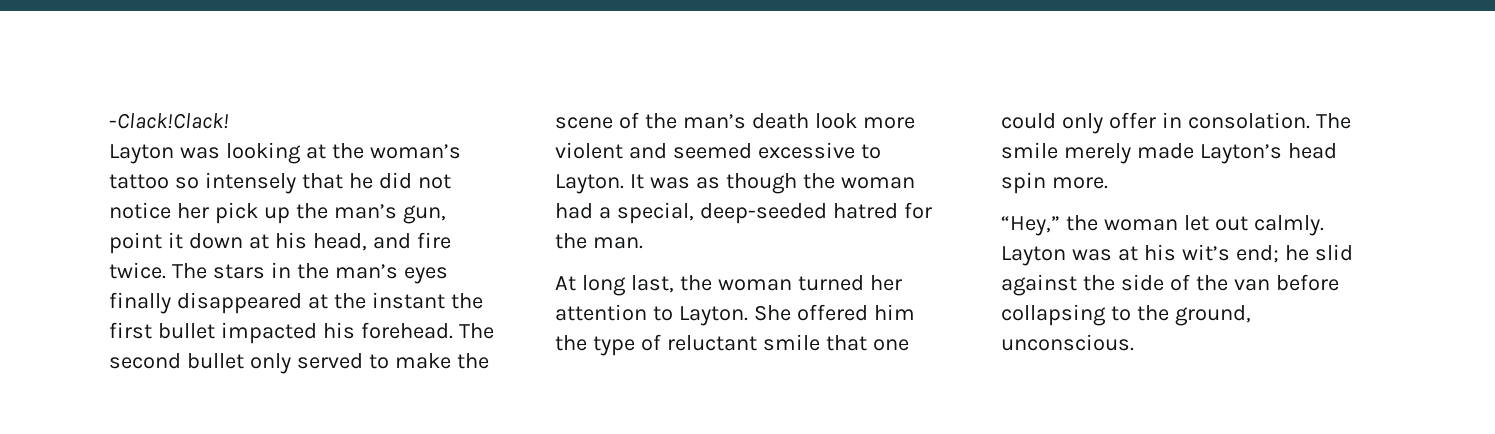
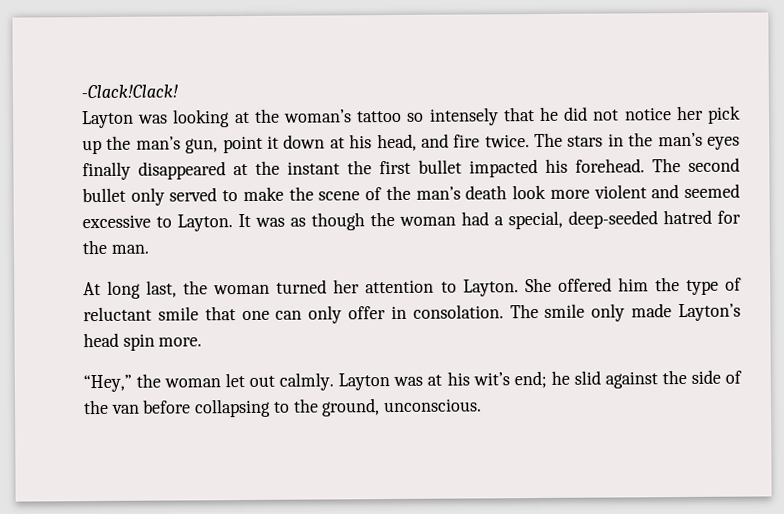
- She offered him the type of reluctant smile that one could only offer in consolation.
+ She offered him the type of reluctant smile that one can only offer in consolation.
- The smile merely made Layton’s head spin more.
+ The smile only made Layton’s head spin more.

